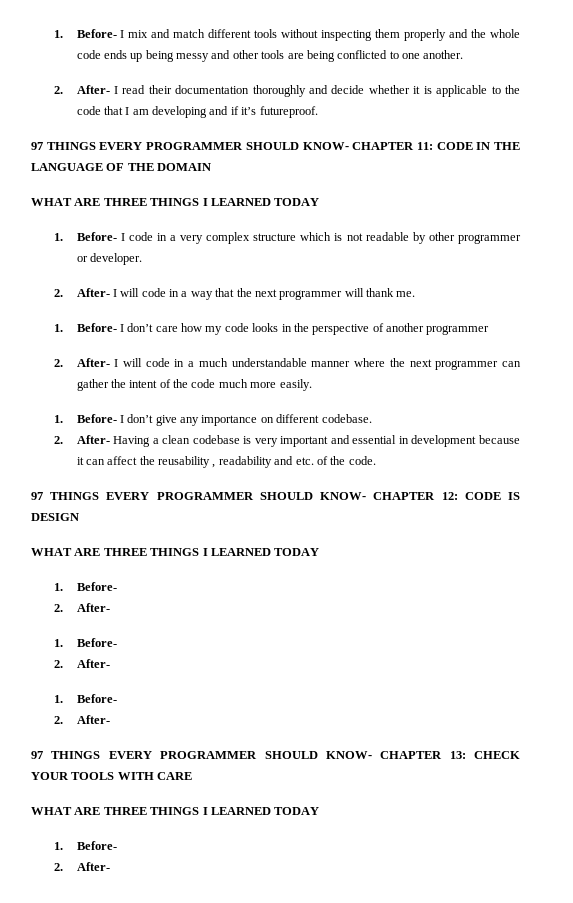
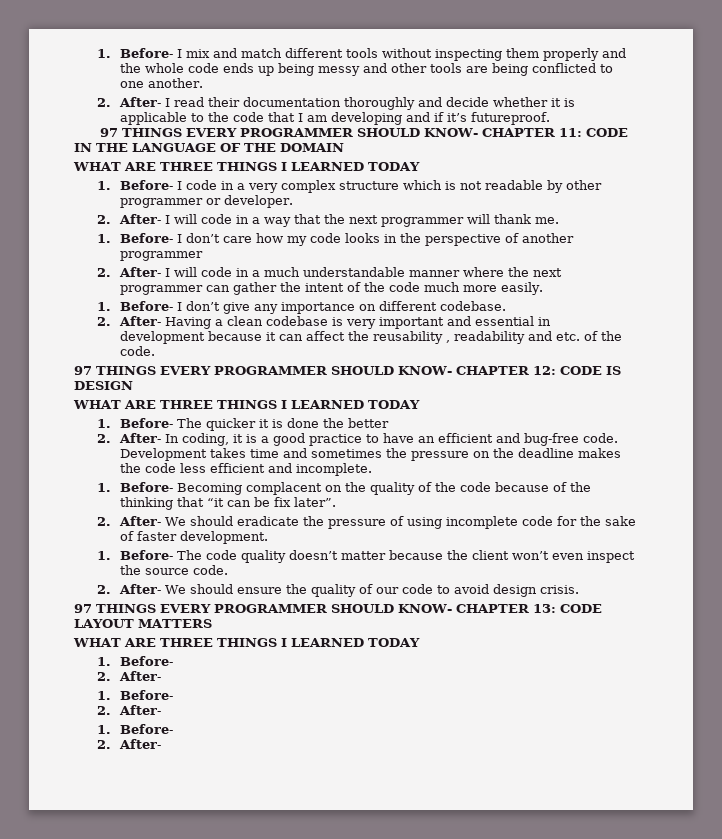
+ 1. Before- The quicker it is done the better
+ 2. After- In coding, it is a good practice to have an efficient and bug-free code. Development takes time and sometimes the pressure on the deadline makes the code less efficient and incomplete.
+ 1. Before- Becoming complacent on the quality of the code because of the thinking that “it can be fix later”.
+ 2. After- We should eradicate the pressure of using incomplete code for the sake of faster development.
+ 1. Before- The code quality doesn’t matter because the client won’t even inspect the source code.
+ 2. After- We should ensure the quality of our code to avoid design crisis.
+ 97 THINGS EVERY PROGRAMMER SHOULD KNOW- CHAPTER 13: CODE LAYOUT MATTERS
+ WHAT ARE THREE THINGS I LEARNED TODAY
- 97 THINGS EVERY PROGRAMMER SHOULD KNOW- CHAPTER 13: CHECK YOUR TOOLS WITH CARE
- WHAT ARE THREE THINGS I LEARNED TODAY
- 1. Before-
- 2. After-

